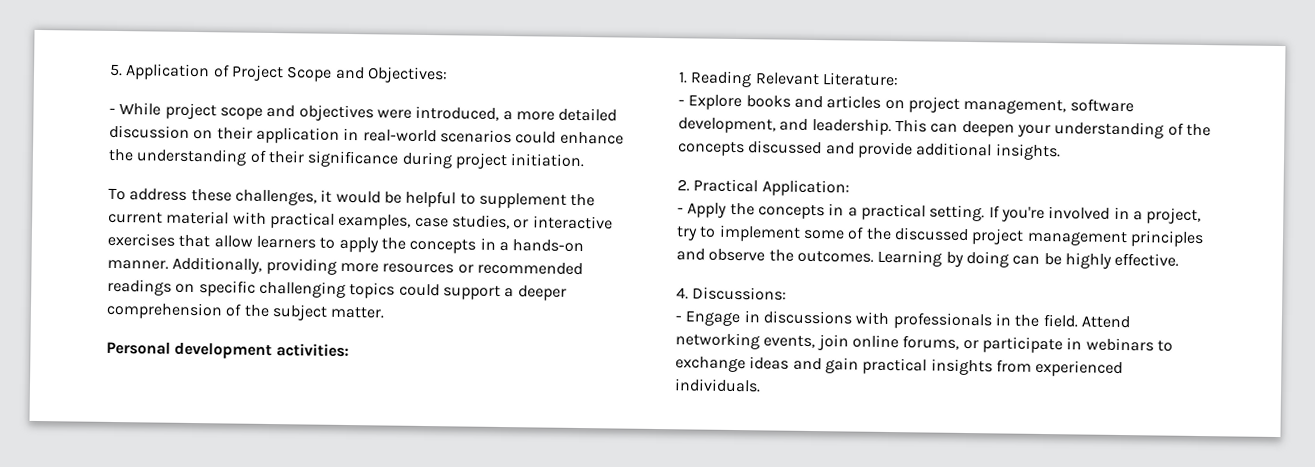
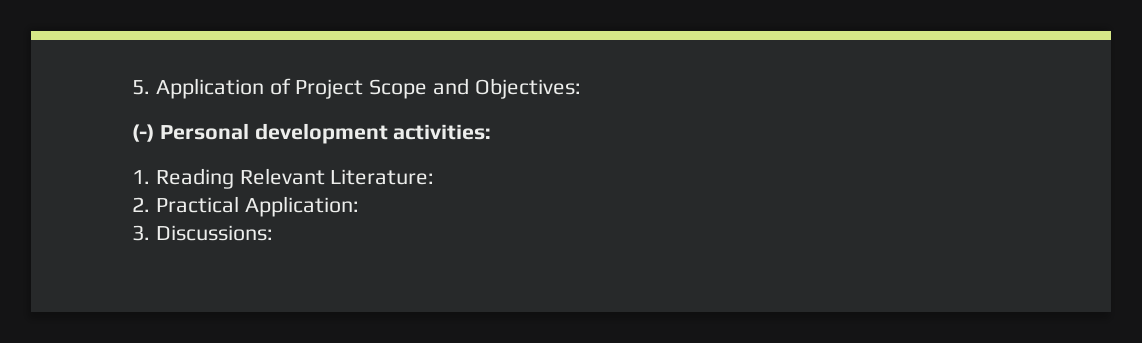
- - While project scope and objectives were introduced, a more detailed discussion on their application in real-world scenarios could enhance the understanding of their significance during project initiation.
- To address these challenges, it would be helpful to supplement the current material with practical examples, case studies, or interactive exercises that allow learners to apply the concepts in a hands-on manner. Additionally, providing more resources or recommended readings on specific challenging topics could support a deeper comprehension of the subject matter.
- Personal development activities:
+ (-) Personal development activities:
- - Explore books and articles on project management, software development, and leadership. This can deepen your understanding of the concepts discussed and provide additional insights.
  2. Practical Application:
- - Apply the concepts in a practical setting. If you're involved in a project, try to implement some of the discussed project management principles and observe the outcomes. Learning by doing can be highly effective.
- 4. Discussions:
- - Engage in discussions with professionals in the field. Attend networking events, join online forums, or participate in webinars to exchange ideas and gain practical insights from experienced individuals.
+ 3. Discussions:

